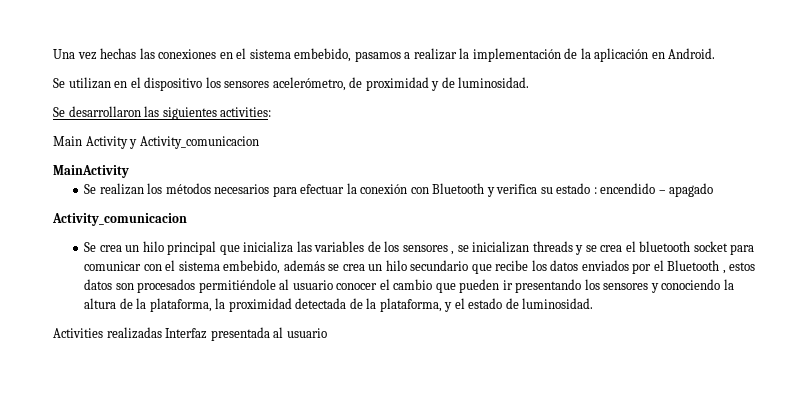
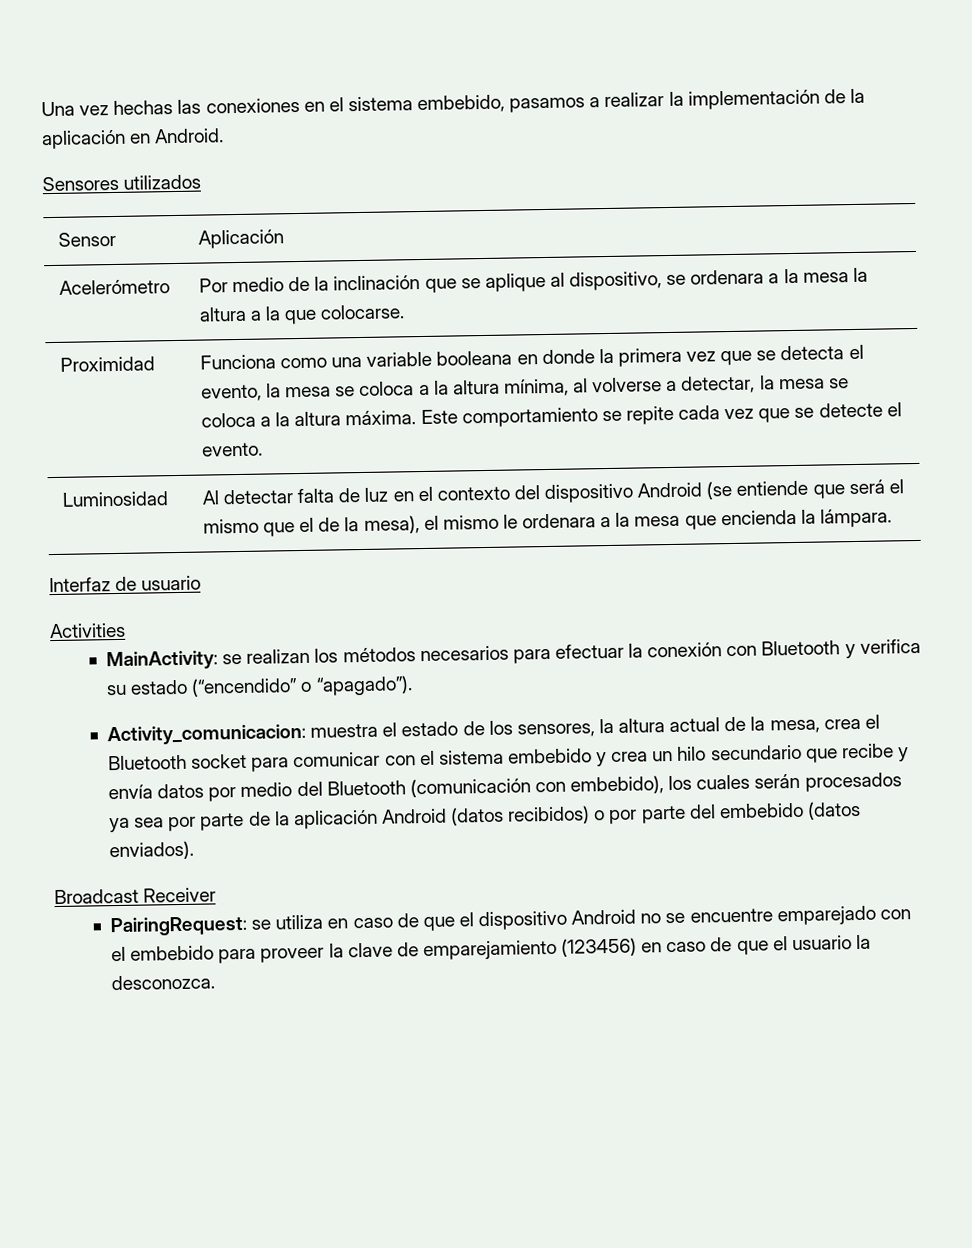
- Se utilizan en el dispositivo los sensores acelerómetro, de proximidad y de luminosidad.
- Se desarrollaron las siguientes activities:
- Main Activity y Activity_comunicacion
- MainActivity
- Se realizan los métodos necesarios para efectuar la conexión con Bluetooth y verifica su estado : encendido – apagado
- Activity_comunicacion
- Se crea un hilo principal que inicializa las variables de los sensores , se inicializan threads y se crea el bluetooth socket para comunicar con el sistema embebido, además se crea un hilo secundario que recibe los datos enviados por el Bluetooth , estos datos son procesados permitiéndole al usuario conocer el cambio que pueden ir presentando los sensores y conociendo la altura de la plataforma, la proximidad detectada de la plataforma, y el estado de luminosidad.
- Activities realizadas Interfaz presentada al usuario
+ Sensores utilizados
+ Sensor | Aplicación
+ Acelerómetro | Por medio de la inclinación que se aplique al dispositivo, se ordenara a la mesa la altura a la que colocarse.
+ Proximidad | Funciona como una variable booleana en donde la primera vez que se detecta el evento, la mesa se coloca a la altura mínima, al volverse a detectar, la mesa se coloca a la altura máxima. Este comportamiento se repite cada vez que se detecte el evento.
+ Luminosidad | Al detectar falta de luz en el contexto del dispositivo Android (se entiende que será el mismo que el de la mesa), el mismo le ordenara a la mesa que encienda la lámpara.
+ Interfaz de usuario
+ Activities
+ MainActivity: se realizan los métodos necesarios para efectuar la conexión con Bluetooth y verifica su estado (“encendido” o “apagado”).
+ Activity_comunicacion: muestra el estado de los sensores, la altura actual de la mesa, crea el Bluetooth socket para comunicar con el sistema embebido y crea un hilo secundario que recibe y envía datos por medio del Bluetooth (comunicación con embebido), los cuales serán procesados ya sea por parte de la aplicación Android (datos recibidos) o por parte del embebido (datos enviados).
+ Broadcast Receiver
+ PairingRequest: se utiliza en caso de que el dispositivo Android no se encuentre emparejado con el embebido para proveer la clave de emparejamiento (123456) en caso de que el usuario la desconozca.

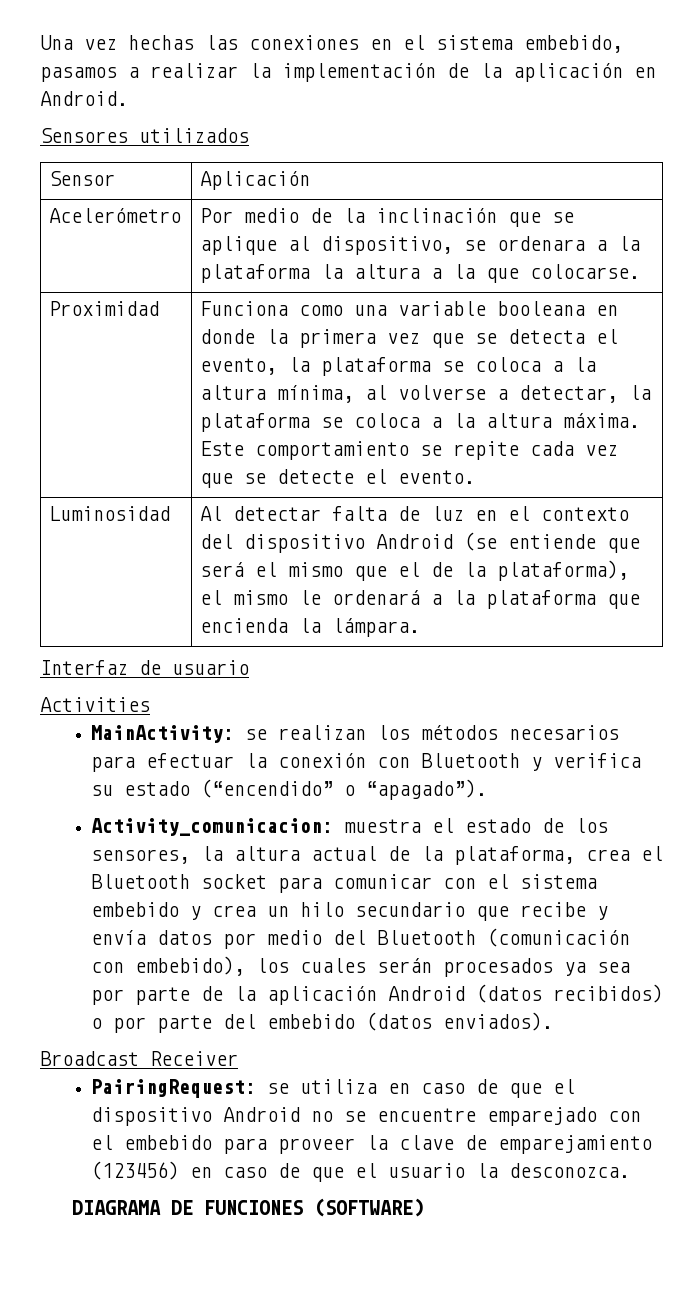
- Acelerómetro | Por medio de la inclinación que se aplique al dispositivo, se ordenara a la mesa la altura a la que colocarse.
+ Acelerómetro | Por medio de la inclinación que se aplique al dispositivo, se ordenara a la plataforma la altura a la que colocarse.
- Funciona como una variable booleana en donde la primera vez que se detecta el evento, la mesa se coloca a la altura mínima, al volverse a detectar, la mesa se coloca a la altura máxima.
+ Funciona como una variable booleana en donde la primera vez que se detecta el evento, la plataforma se coloca a la altura mínima, al volverse a detectar, la plataforma se coloca a la altura máxima.
- Luminosidad | Al detectar falta de luz en el contexto del dispositivo Android (se entiende que será el mismo que el de la mesa), el mismo le ordenara a la mesa que encienda la lámpara.
+ Luminosidad | Al detectar falta de luz en el contexto del dispositivo Android (se entiende que será el mismo que el de la plataforma), el mismo le ordenará a la plataforma que encienda la lámpara.
- Activity_comunicacion: muestra el estado de los sensores, la altura actual de la mesa, crea el Bluetooth socket para comunicar con el sistema embebido y crea un hilo secundario que recibe y envía datos por medio del Bluetooth (comunicación con embebido), los cuales serán procesados ya sea por parte de la aplicación Android (datos recibidos) o por parte del embebido (datos enviados).
+ Activity_comunicacion: muestra el estado de los sensores, la altura actual de la plataforma, crea el Bluetooth socket para comunicar con el sistema embebido y crea un hilo secundario que recibe y envía datos por medio del Bluetooth (comunicación con embebido), los cuales serán procesados ya sea por parte de la aplicación Android (datos recibidos) o por parte del embebido (datos enviados).
+ DIAGRAMA DE FUNCIONES (SOFTWARE)

